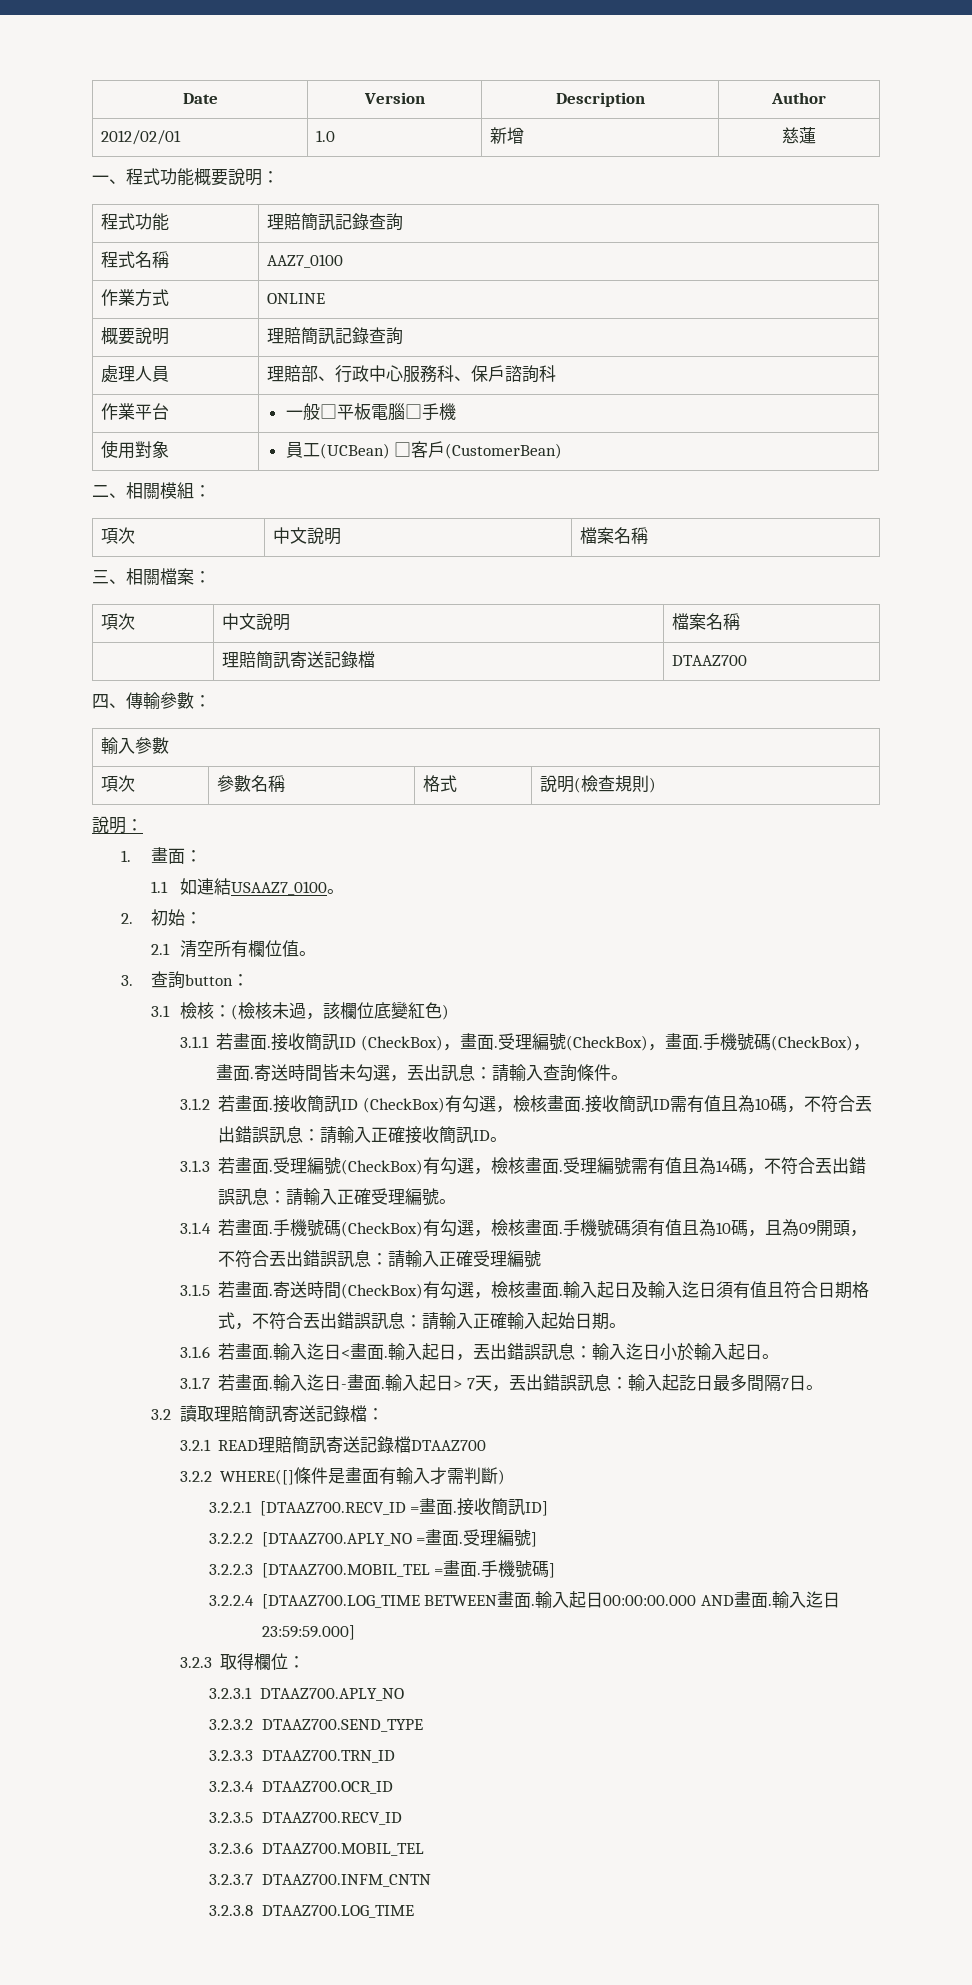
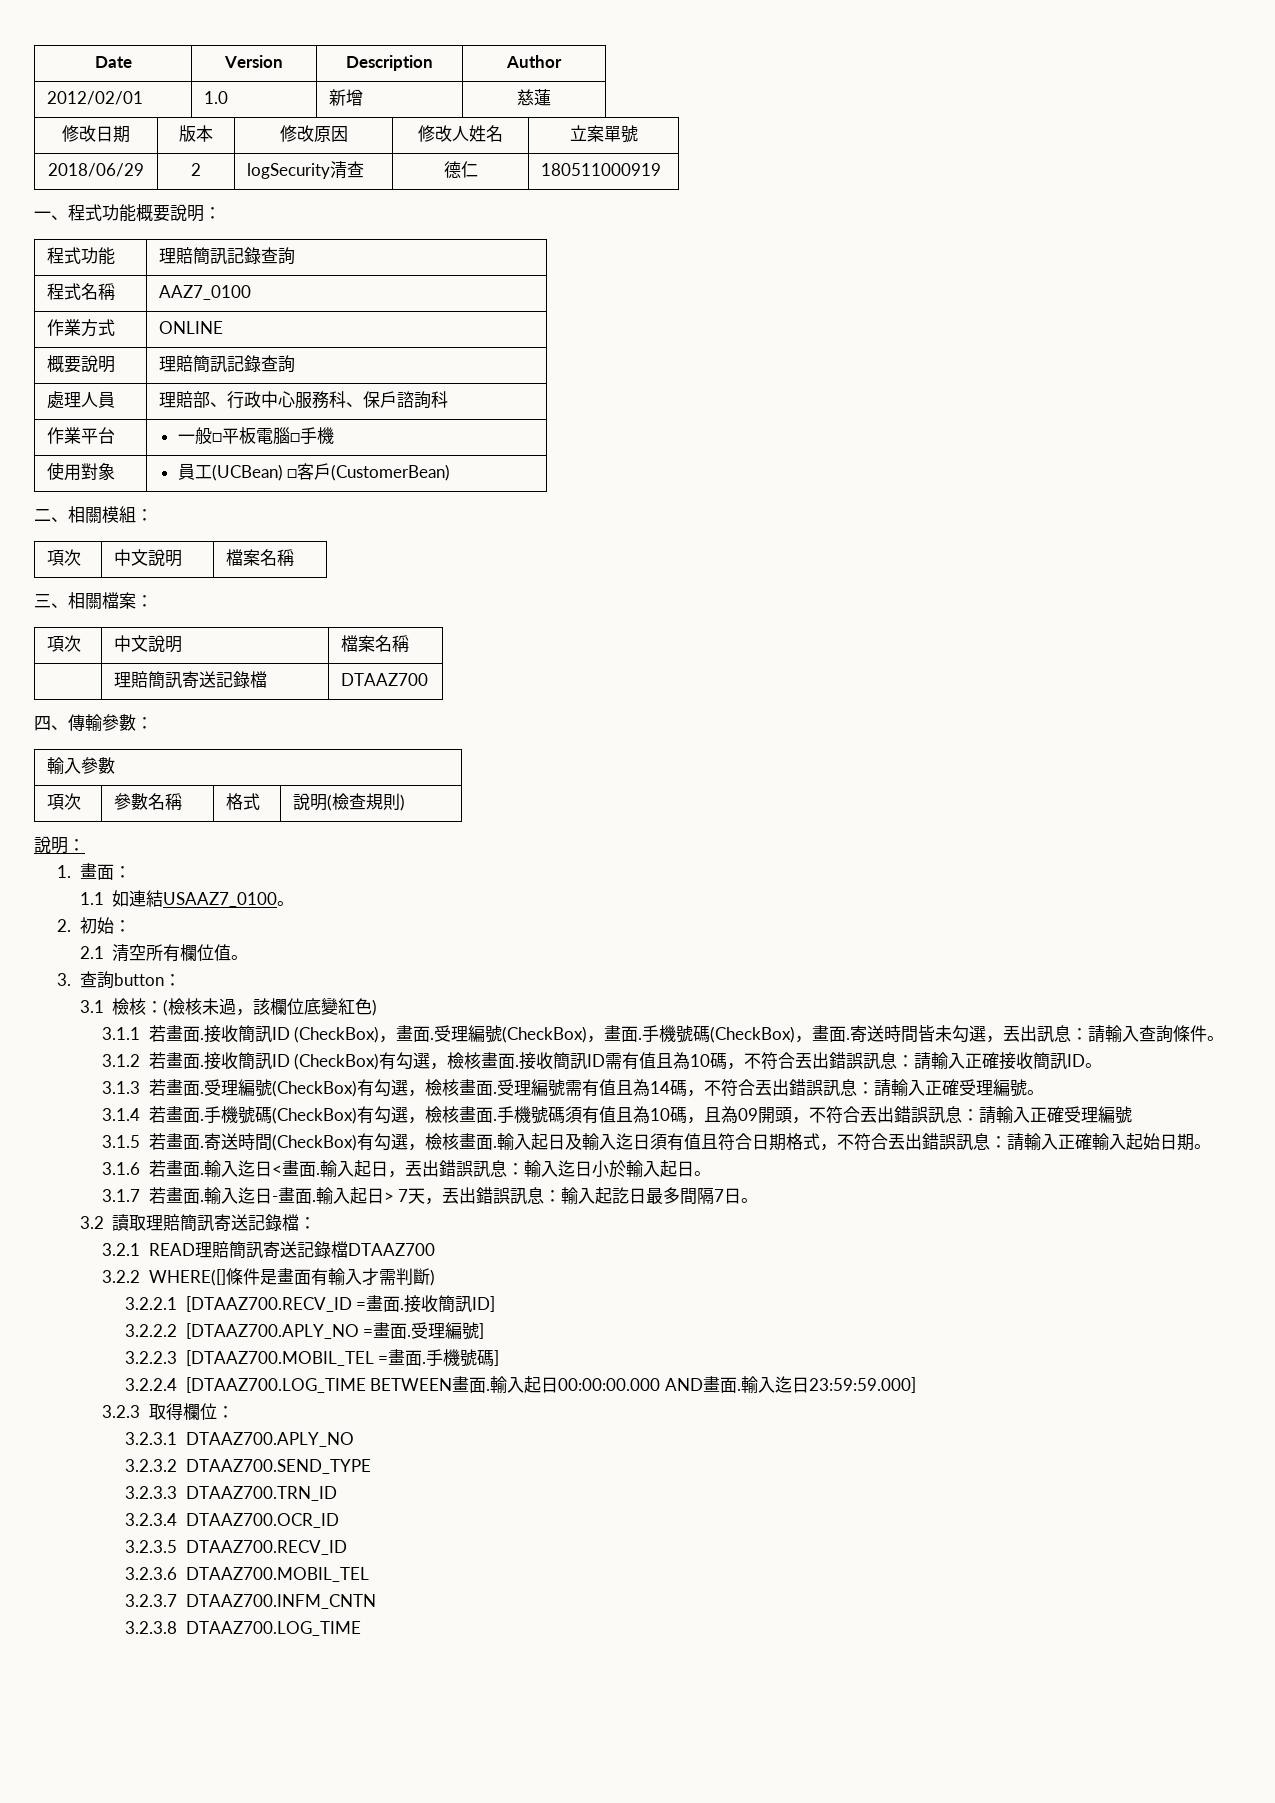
+ 修改日期 | 版本 | 修改原因 | 修改人姓名 | 立案單號
+ 2018/06/29 | 2 | logSecurity清查 | 德仁 | 180511000919

